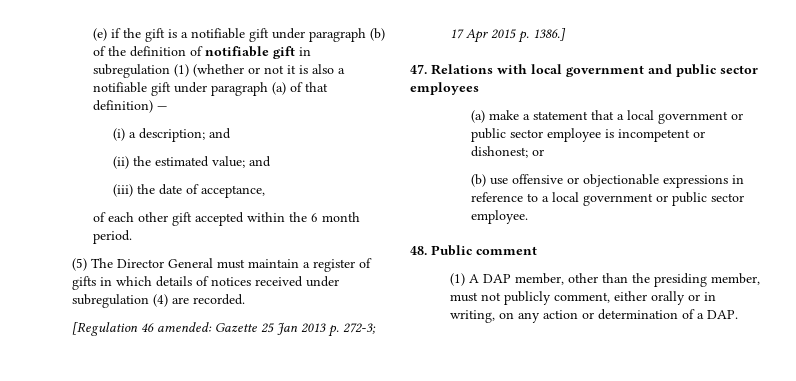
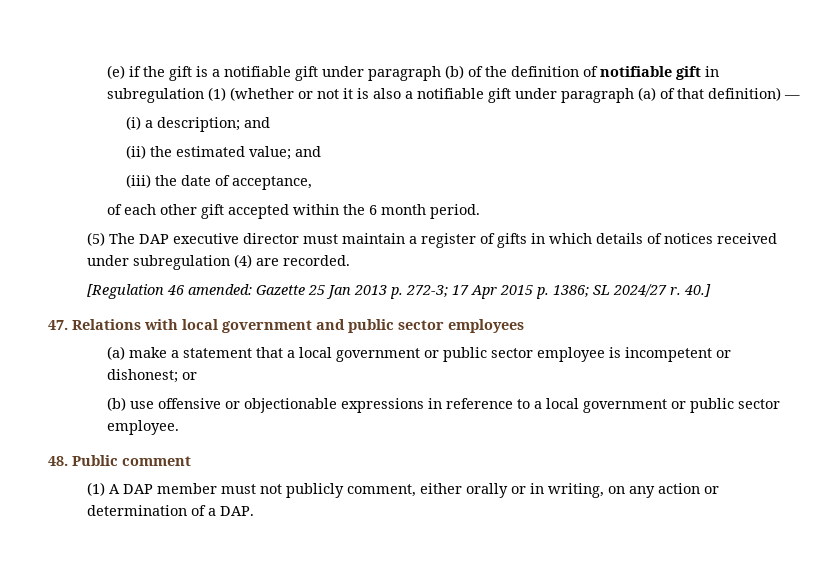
- (5) The Director General must maintain a register of gifts in which details of notices received under subregulation (4) are recorded.
+ (5) The DAP executive director must maintain a register of gifts in which details of notices received under subregulation (4) are recorded.
- [Regulation 46 amended: Gazette 25 Jan 2013 p. 272-3; 17 Apr 2015 p. 1386.]
+ [Regulation 46 amended: Gazette 25 Jan 2013 p. 272-3; 17 Apr 2015 p. 1386; SL 2024/27 r. 40.]
- (1) A DAP member, other than the presiding member, must not publicly comment, either orally or in writing, on any action or determination of a DAP.
+ (1) A DAP member must not publicly comment, either orally or in writing, on any action or determination of a DAP.

